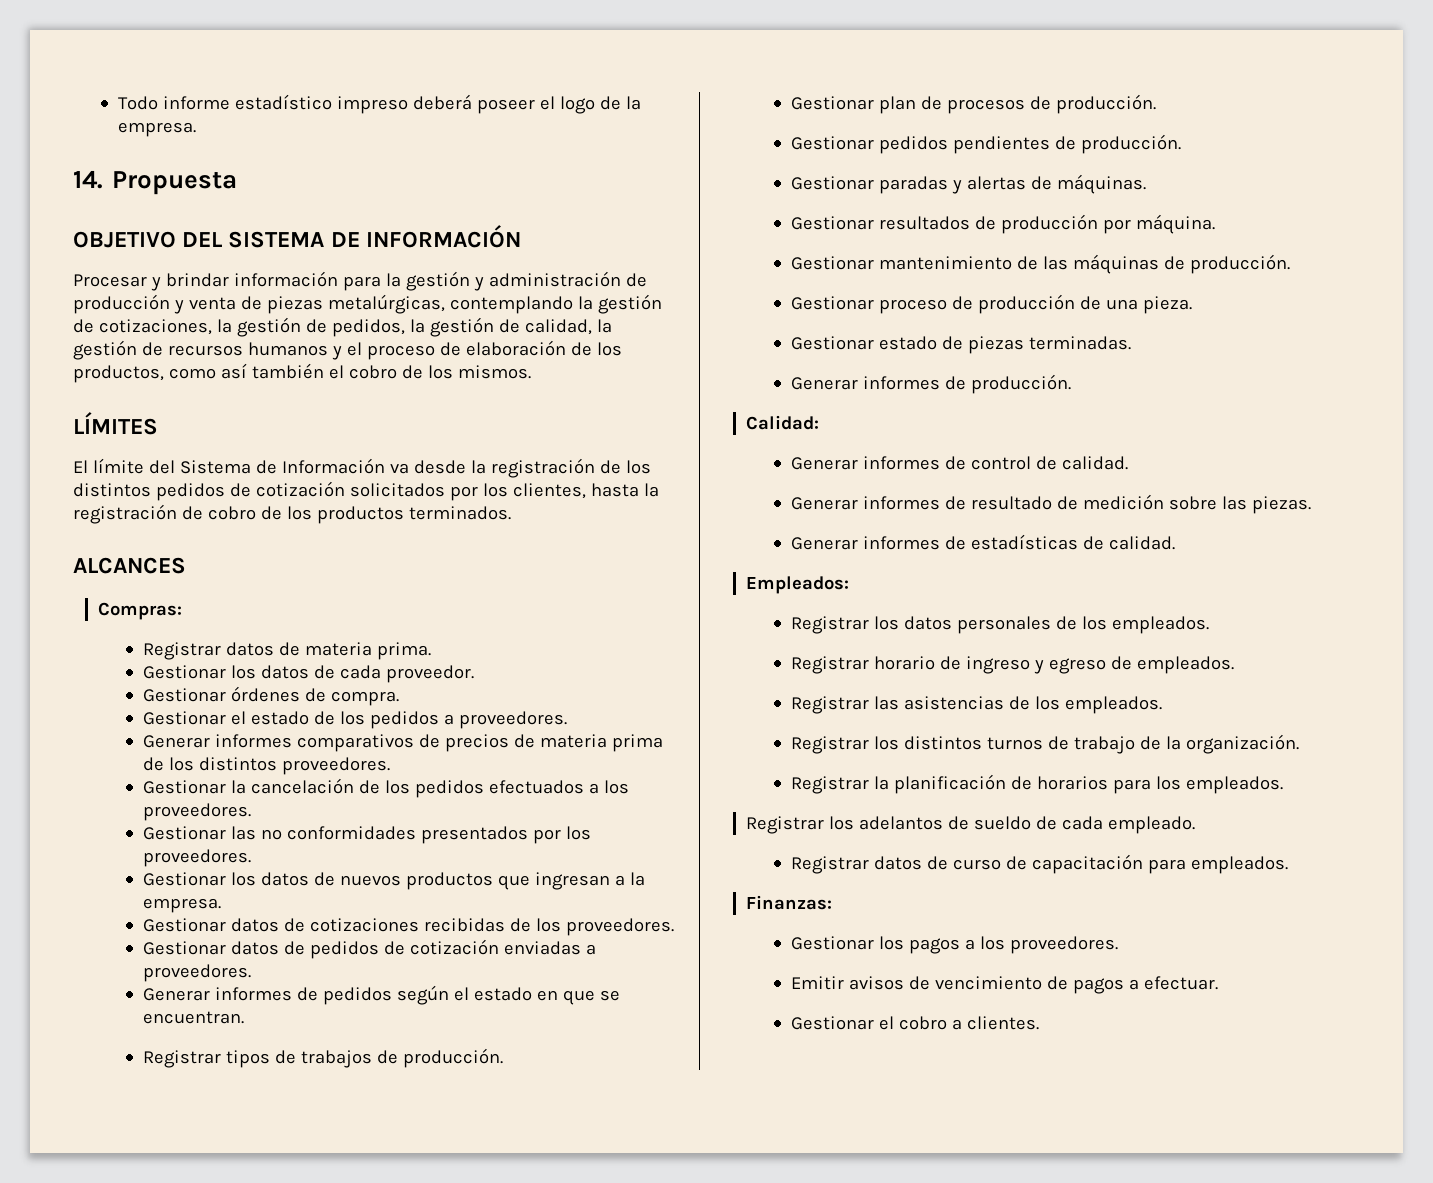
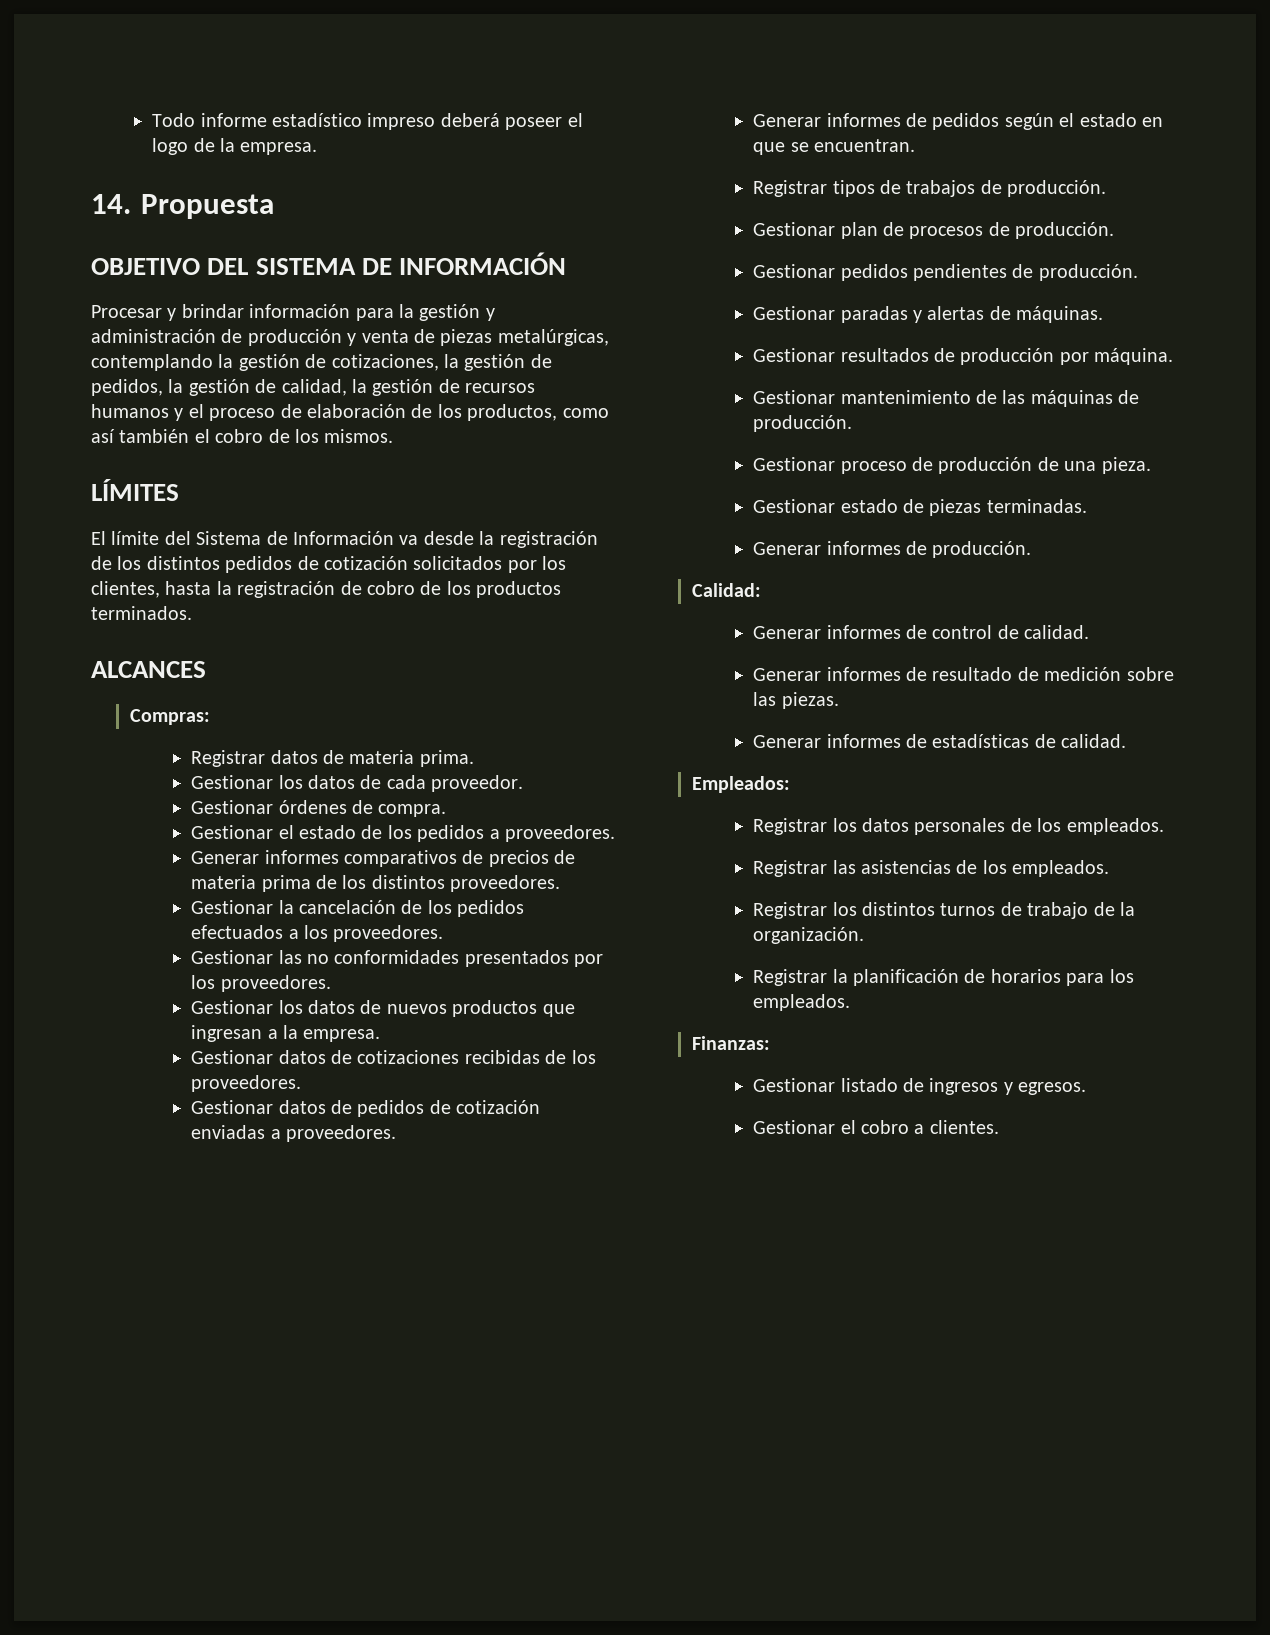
- Registrar horario de ingreso y egreso de empleados.
- Registrar los adelantos de sueldo de cada empleado.
- Registrar datos de curso de capacitación para empleados.
  Finanzas:
- Gestionar los pagos a los proveedores.
- Emitir avisos de vencimiento de pagos a efectuar.
+ Gestionar listado de ingresos y egresos.

